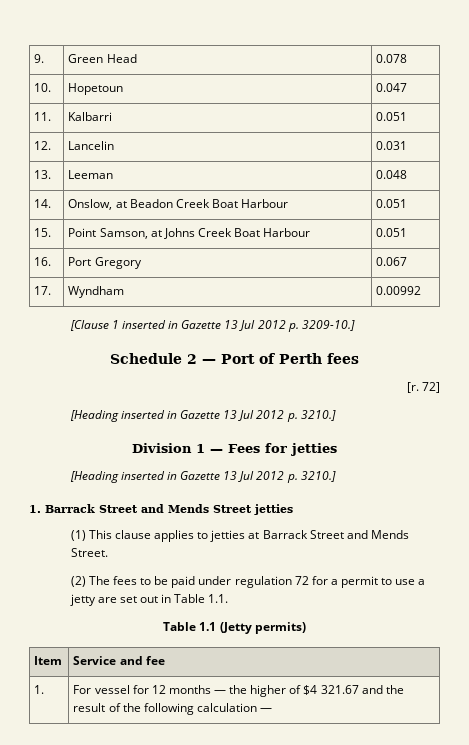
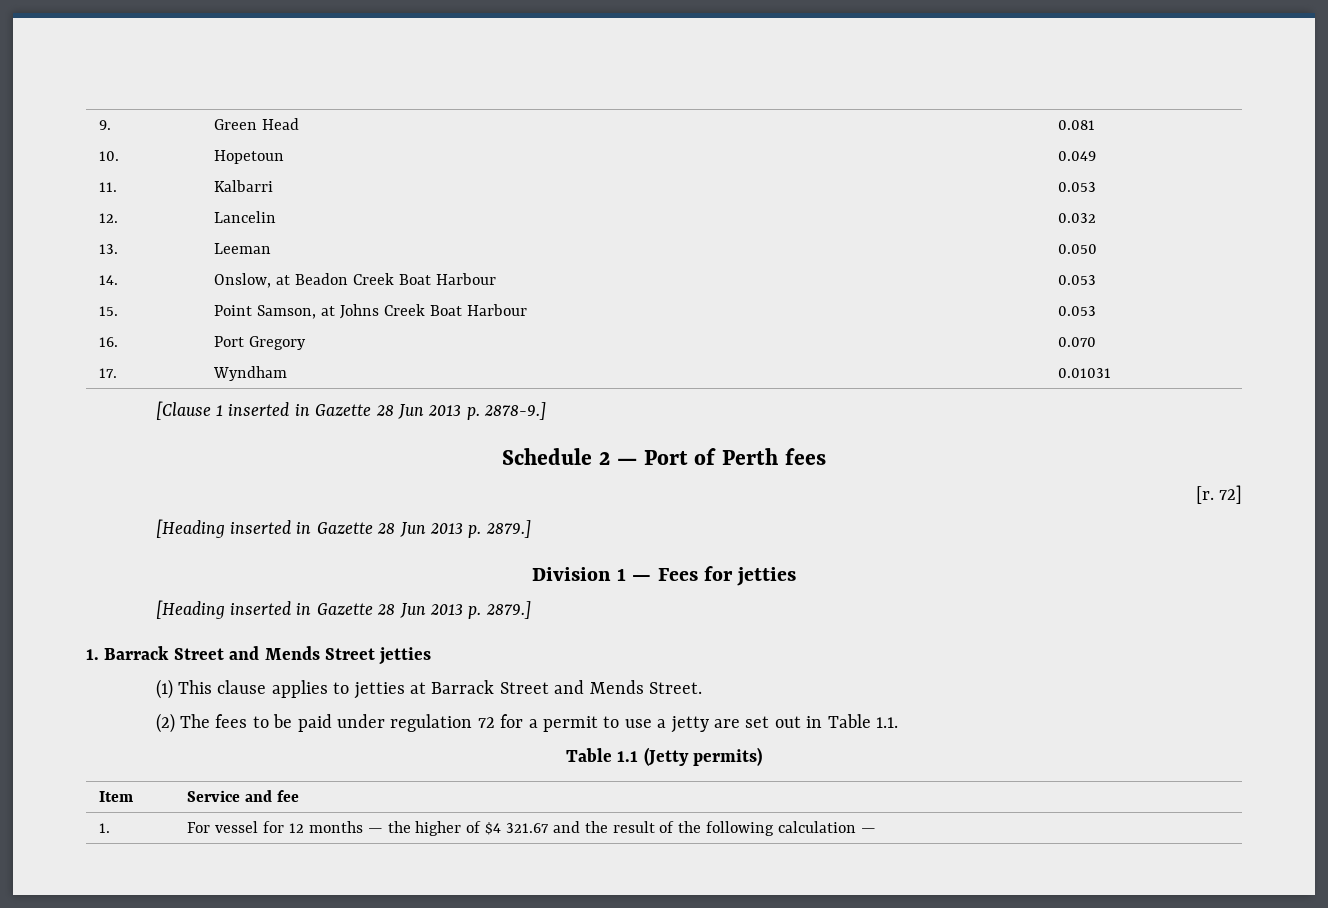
- 9. | Green Head | 0.078
+ 9. | Green Head | 0.081
- 10. | Hopetoun | 0.047
+ 10. | Hopetoun | 0.049
- 11. | Kalbarri | 0.051
+ 11. | Kalbarri | 0.053
- 12. | Lancelin | 0.031
+ 12. | Lancelin | 0.032
- 13. | Leeman | 0.048
+ 13. | Leeman | 0.050
- 14. | Onslow, at Beadon Creek Boat Harbour | 0.051
+ 14. | Onslow, at Beadon Creek Boat Harbour | 0.053
- 15. | Point Samson, at Johns Creek Boat Harbour | 0.051
+ 15. | Point Samson, at Johns Creek Boat Harbour | 0.053
- 16. | Port Gregory | 0.067
+ 16. | Port Gregory | 0.070
- 17. | Wyndham | 0.00992
+ 17. | Wyndham | 0.01031
- [Clause 1 inserted in Gazette 13 Jul 2012 p. 3209-10.]
+ [Clause 1 inserted in Gazette 28 Jun 2013 p. 2878-9.]
  72]
- [Heading inserted in Gazette 13 Jul 2012 p. 3210.]
+ [Heading inserted in Gazette 28 Jun 2013 p. 2879.]
  Division 1 — Fees for jetties
- [Heading inserted in Gazette 13 Jul 2012 p. 3210.]
+ [Heading inserted in Gazette 28 Jun 2013 p. 2879.]

